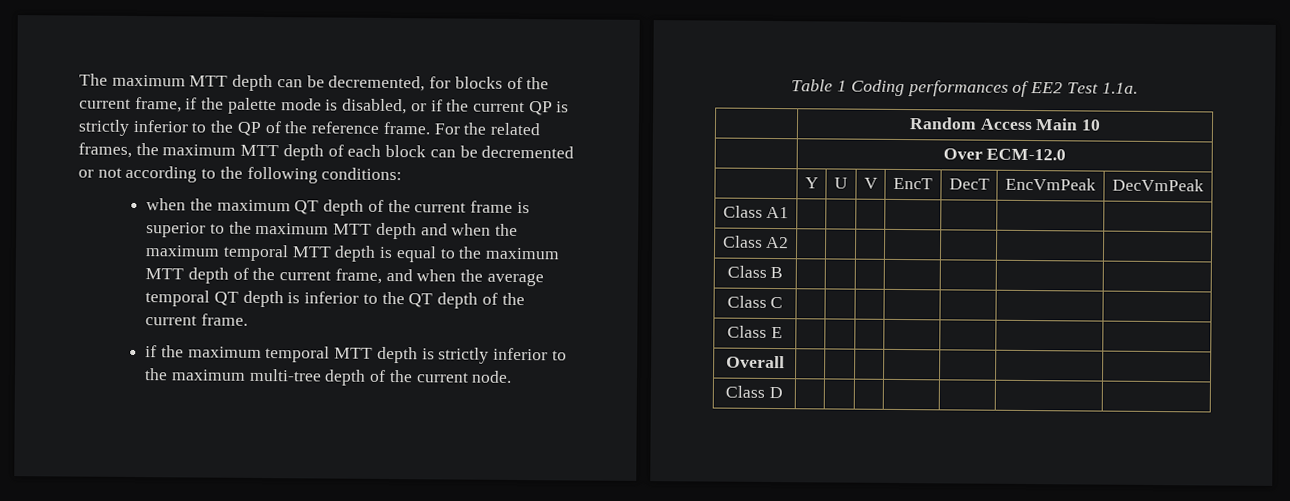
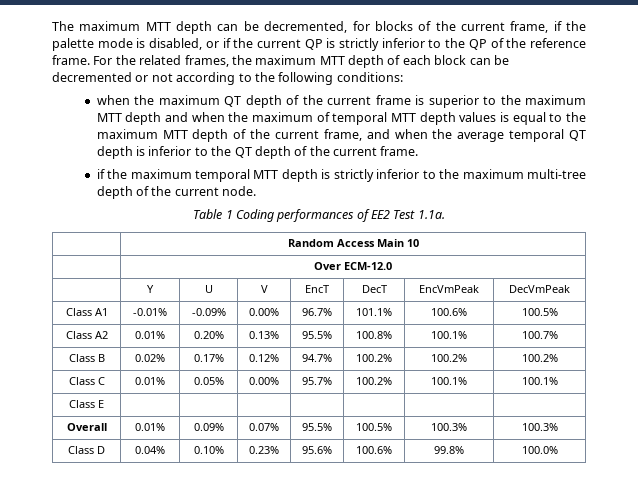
- when the maximum QT depth of the current frame is superior to the maximum MTT depth and when the maximum temporal MTT depth is equal to the maximum MTT depth of the current frame, and when the average temporal QT depth is inferior to the QT depth of the current frame.
+ when the maximum QT depth of the current frame is superior to the maximum MTT depth and when the maximum of temporal MTT depth values is equal to the maximum MTT depth of the current frame, and when the average temporal QT depth is inferior to the QT depth of the current frame.
- Class A1 | | | | | | |
- Class A2 | | | | | | |
- Class B | | | | | | |
- Class C | | | | | | |
+ Class A1 | -0.01% | -0.09% | 0.00% | 96.7% | 101.1% | 100.6% | 100.5%
+ Class A2 | 0.01% | 0.20% | 0.13% | 95.5% | 100.8% | 100.1% | 100.7%
+ Class B | 0.02% | 0.17% | 0.12% | 94.7% | 100.2% | 100.2% | 100.2%
+ Class C | 0.01% | 0.05% | 0.00% | 95.7% | 100.2% | 100.1% | 100.1%
  Class E | | | | | | |
- Overall | | | | | | |
- Class D | | | | | | |
+ Overall | 0.01% | 0.09% | 0.07% | 95.5% | 100.5% | 100.3% | 100.3%
+ Class D | 0.04% | 0.10% | 0.23% | 95.6% | 100.6% | 99.8% | 100.0%

